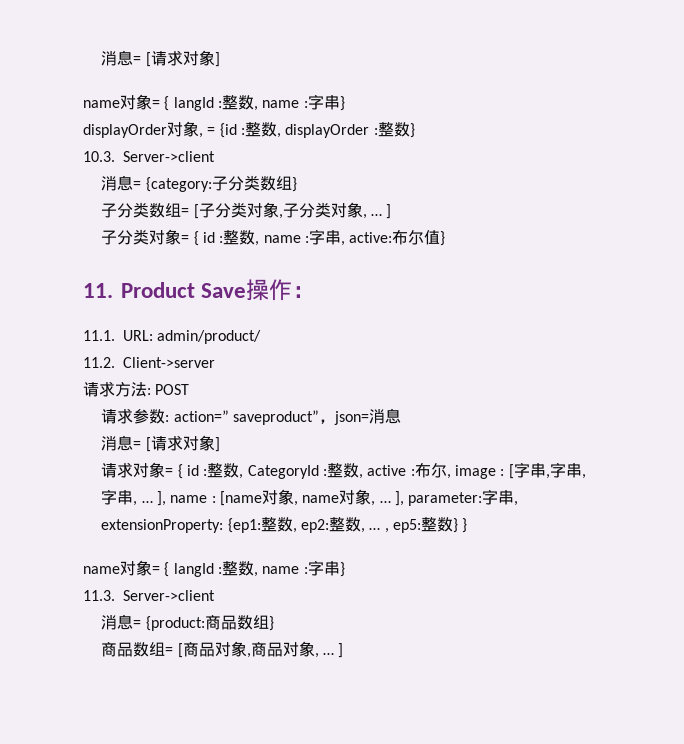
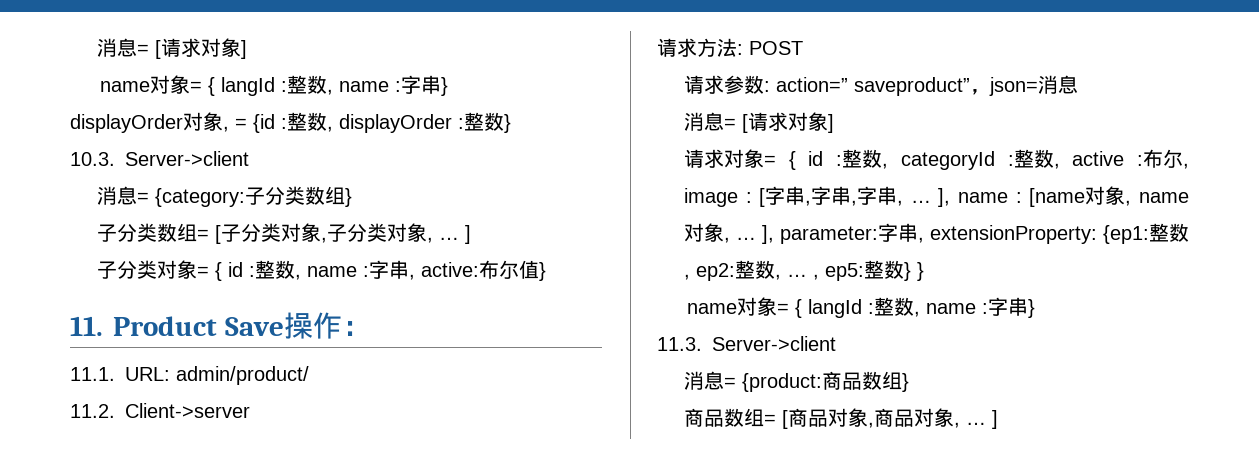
- 请求对象= { id :整数, CategoryId :整数, active :布尔, image : [字串,字串,字串, … ], name : [name对象, name对象, … ], parameter:字串, extensionProperty: {ep1:整数, ep2:整数, … , ep5:整数} }
+ 请求对象= { id :整数, categoryId :整数, active :布尔, image : [字串,字串,字串, … ], name : [name对象, name对象, … ], parameter:字串, extensionProperty: {ep1:整数, ep2:整数, … , ep5:整数} }

